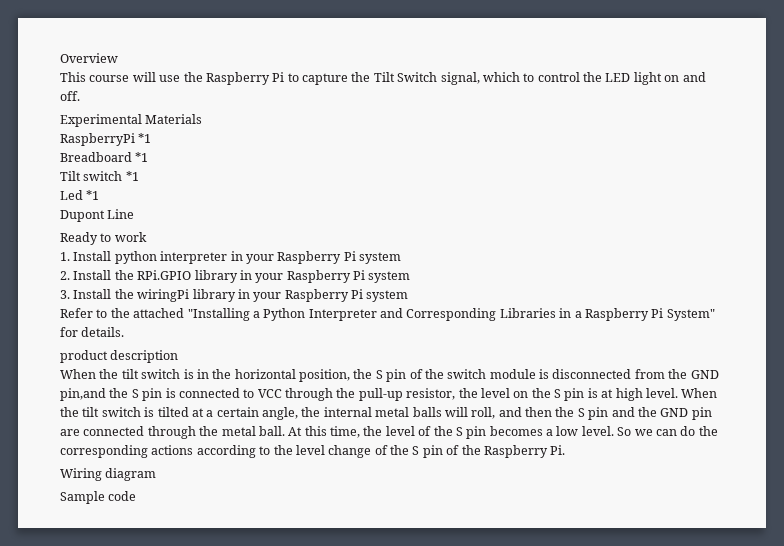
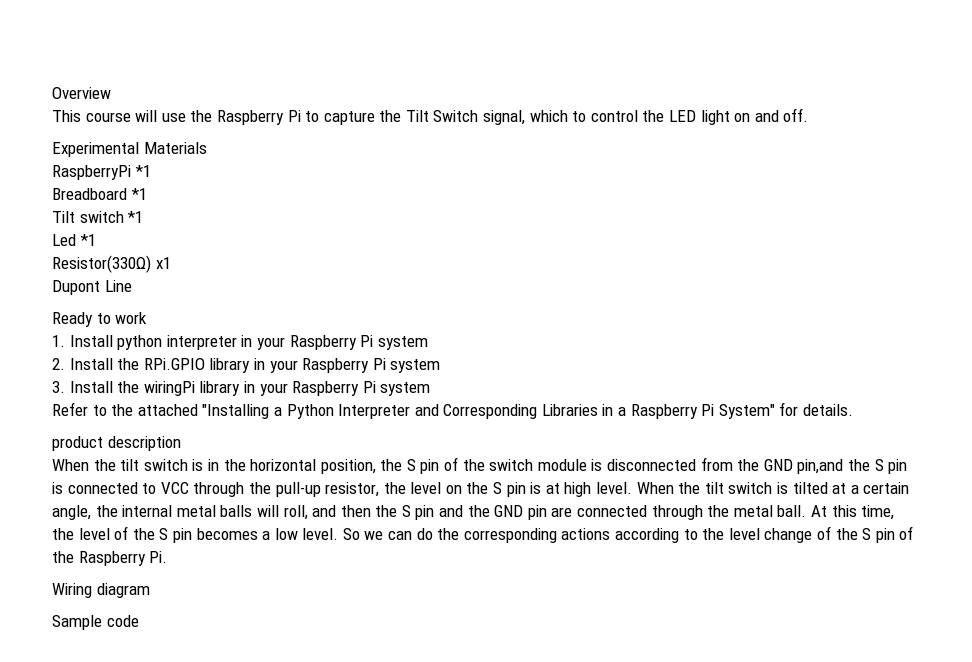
+ Resistor(330Ω) x1

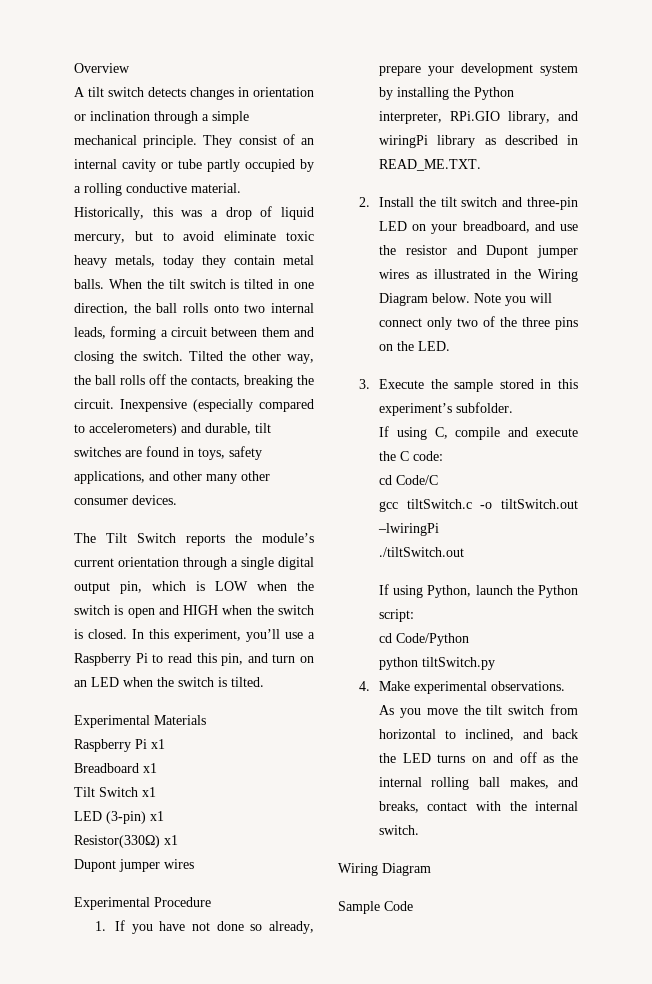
- This course will use the Raspberry Pi to capture the Tilt Switch signal, which to control the LED light on and off.
- Experimental Materials
- RaspberryPi *1
- Breadboard *1
- Tilt switch *1
- Led *1
- Resistor(330Ω) x1
- Dupont Line
- Ready to work
- 1. Install python interpreter in your Raspberry Pi system
- 2. Install the RPi.GPIO library in your Raspberry Pi system
- 3. Install the wiringPi library in your Raspberry Pi system
- Refer to the attached "Installing a Python Interpreter and Corresponding Libraries in a Raspberry Pi System" for details.
- product description
- When the tilt switch is in the horizontal position, the S pin of the switch module is disconnected from the GND pin,and the S pin is connected to VCC through the pull-up resistor, the level on the S pin is at high level.
+ A tilt switch detects changes in orientation or inclination through a simple mechanical principle. They consist of an internal cavity or tube partly occupied by a rolling conductive material. Historically, this was a drop of liquid mercury, but to avoid eliminate toxic heavy metals, today they contain metal balls.
- When the tilt switch is tilted at a certain angle, the internal metal balls will roll, and then the S pin and the GND pin are connected through the metal ball. At this time, the level of the S pin becomes a low level. So we can do the corresponding actions according to the level change of the S pin of the Raspberry Pi.
- Wiring diagram
+ When the tilt switch is tilted in one direction, the ball rolls onto two internal leads, forming a circuit between them and closing the switch. Tilted the other way, the ball rolls off the contacts, breaking the circuit. Inexpensive (especially compared to accelerometers) and durable, tilt switches are found in toys, safety applications, and other many other consumer devices.
+ The Tilt Switch reports the module’s current orientation through a single digital output pin, which is LOW when the switch is open and HIGH when the switch is closed. In this experiment, you’ll use a Raspberry Pi to read this pin, and turn on an LED when the switch is tilted.
+ Experimental Materials
+ Raspberry Pi x1
+ Breadboard x1
+ Tilt Switch x1
+ LED (3-pin) x1
+ Resistor(330Ω) x1
+ Dupont jumper wires
+ Experimental Procedure
+ 1. If you have not done so already, prepare your development system by installing the Python interpreter, RPi.GIO library, and wiringPi library as described in READ_ME.TXT.
+ 2. Install the tilt switch and three-pin LED on your breadboard, and use the resistor and Dupont jumper wires as illustrated in the Wiring Diagram below. Note you will connect only two of the three pins on the LED.
+ 3. Execute the sample stored in this experiment’s subfolder.
+ If using C, compile and execute the C code:
+ cd Code/C
+ gcc tiltSwitch.c -o tiltSwitch.out –lwiringPi
+ ./tiltSwitch.out
+ If using Python, launch the Python script:
+ cd Code/Python
+ python tiltSwitch.py
+ 4. Make experimental observations. As you move the tilt switch from horizontal to inclined, and back the LED turns on and off as the internal rolling ball makes, and breaks, contact with the internal switch.
+ Wiring Diagram
- Sample code
+ Sample Code

